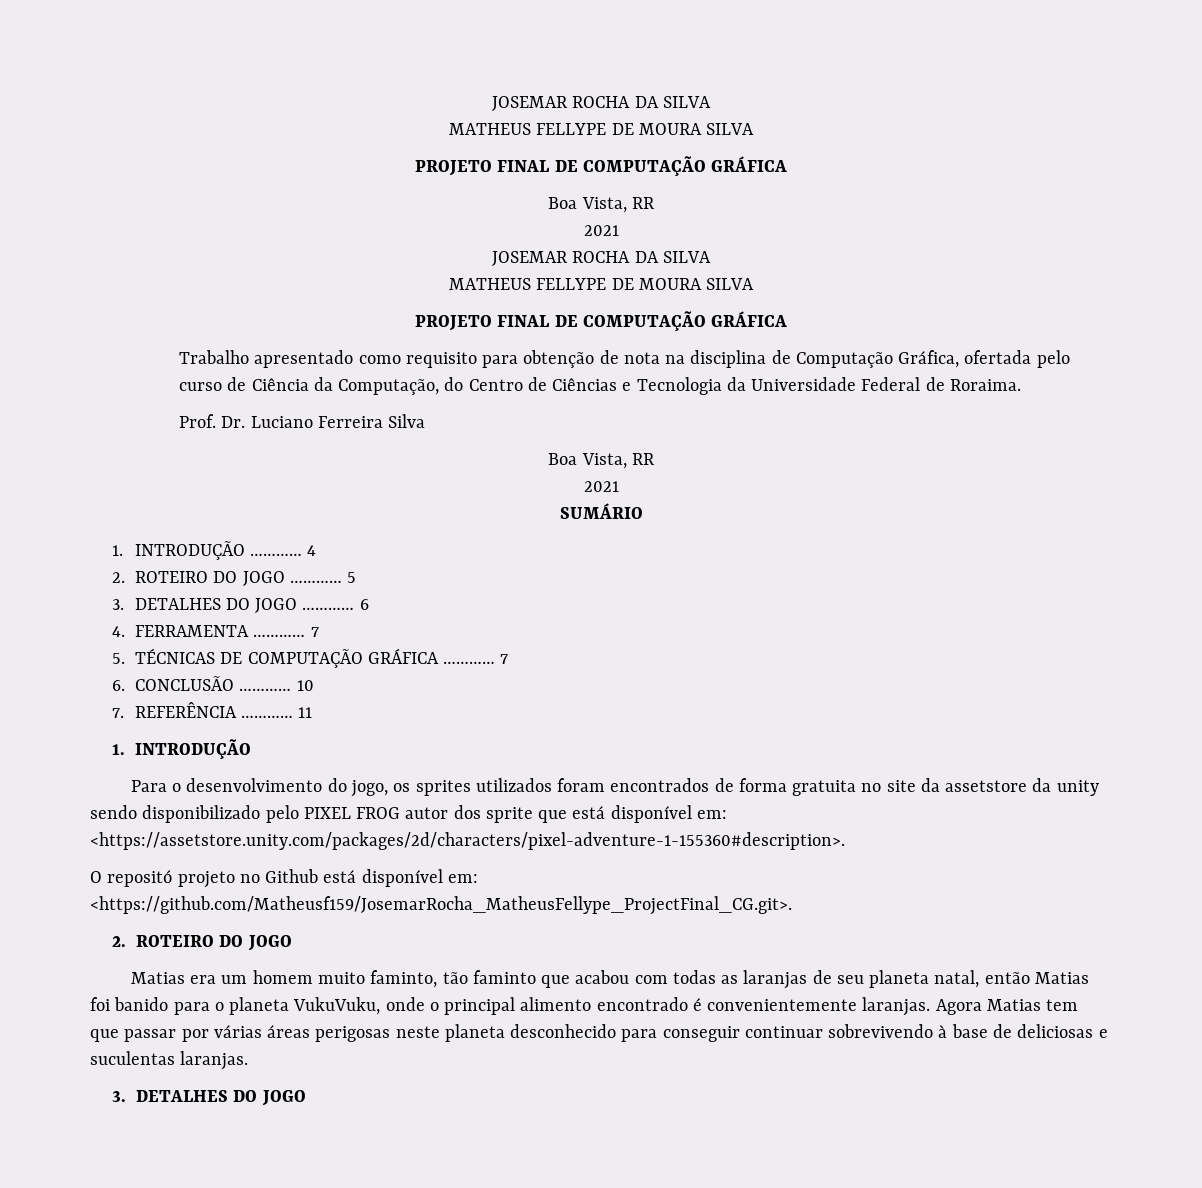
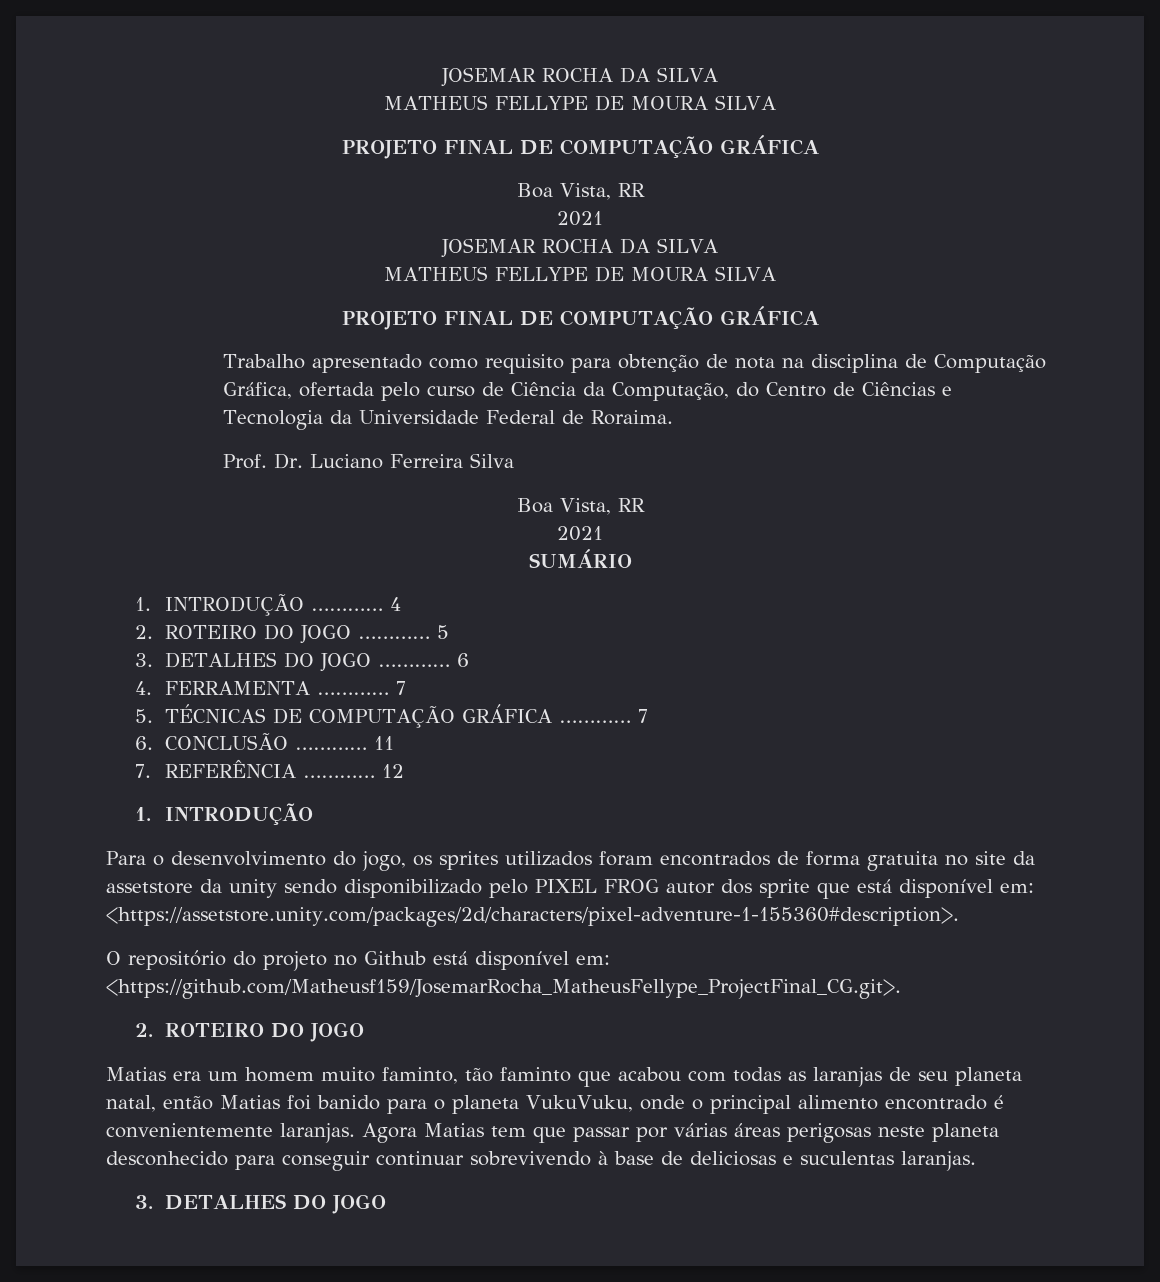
- 10
+ 11
- 11
+ 12
- O repositó projeto no Github está disponível em: <https://github.com/Matheusf159/JosemarRocha_MatheusFellype_ProjectFinal_CG.git>.
+ O repositório do projeto no Github está disponível em: <https://github.com/Matheusf159/JosemarRocha_MatheusFellype_ProjectFinal_CG.git>.

